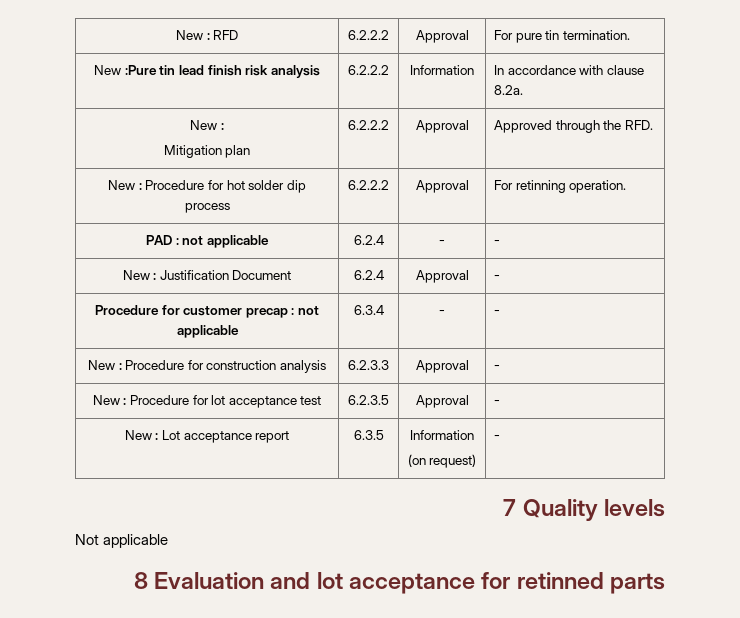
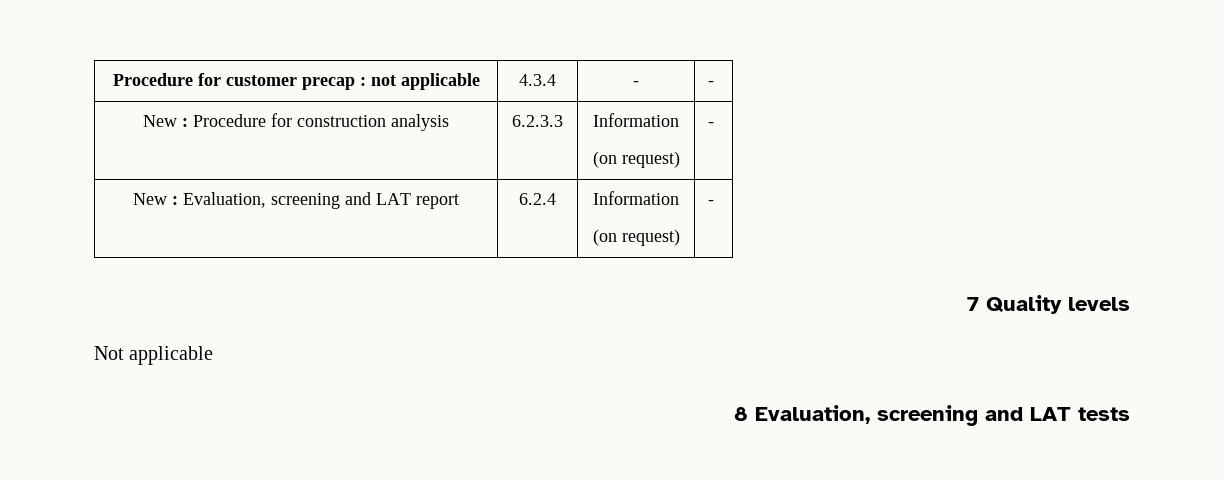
- New : RFD | 6.2.2.2 | Approval | For pure tin termination.
- New :Pure tin lead finish risk analysis | 6.2.2.2 | Information | In accordance with clause 8.2a.
- New :
- Mitigation plan | 6.2.2.2 | Approval | Approved through the RFD.
- New : Procedure for hot solder dip process | 6.2.2.2 | Approval | For retinning operation.
- PAD : not applicable | 6.2.4 | - | -
- New : Justification Document | 6.2.4 | Approval | -
- Procedure for customer precap : not applicable | 6.3.4 | - | -
+ Procedure for customer precap : not applicable | 4.3.4 | - | -
- New : Procedure for construction analysis | 6.2.3.3 | Approval | -
- New : Procedure for lot acceptance test | 6.2.3.5 | Approval | -
- New : Lot acceptance report | 6.3.5 | Information
+ New : Procedure for construction analysis | 6.2.3.3 | Information
+ (on request) | -
+ New : Evaluation, screening and LAT report | 6.2.4 | Information
- 8 Evaluation and lot acceptance for retinned parts
+ 8 Evaluation, screening and LAT tests

